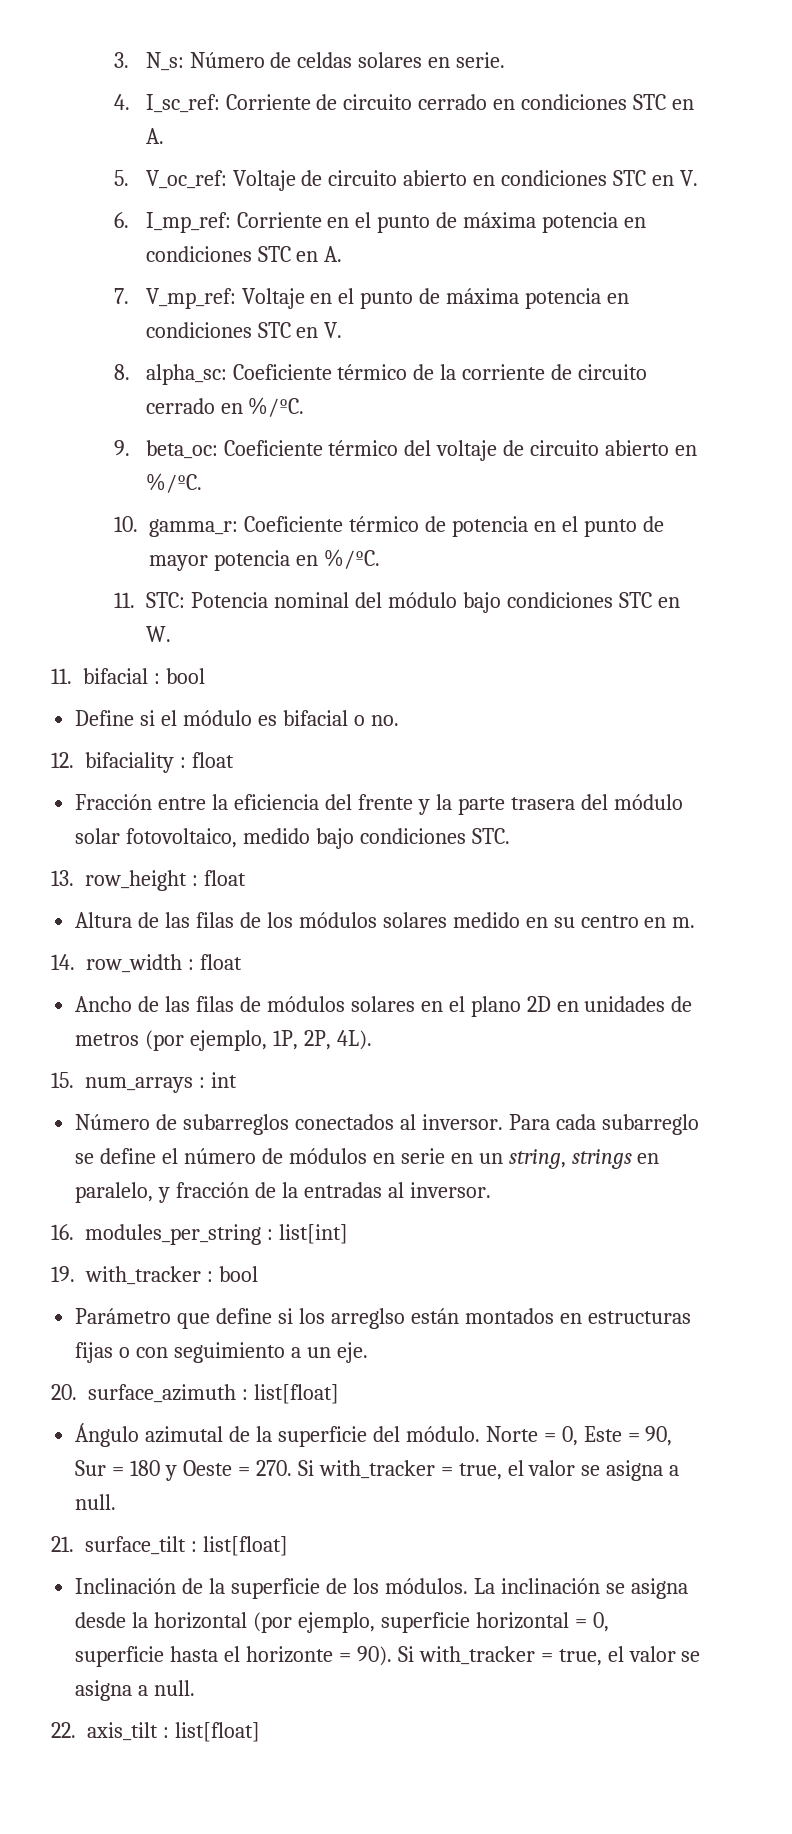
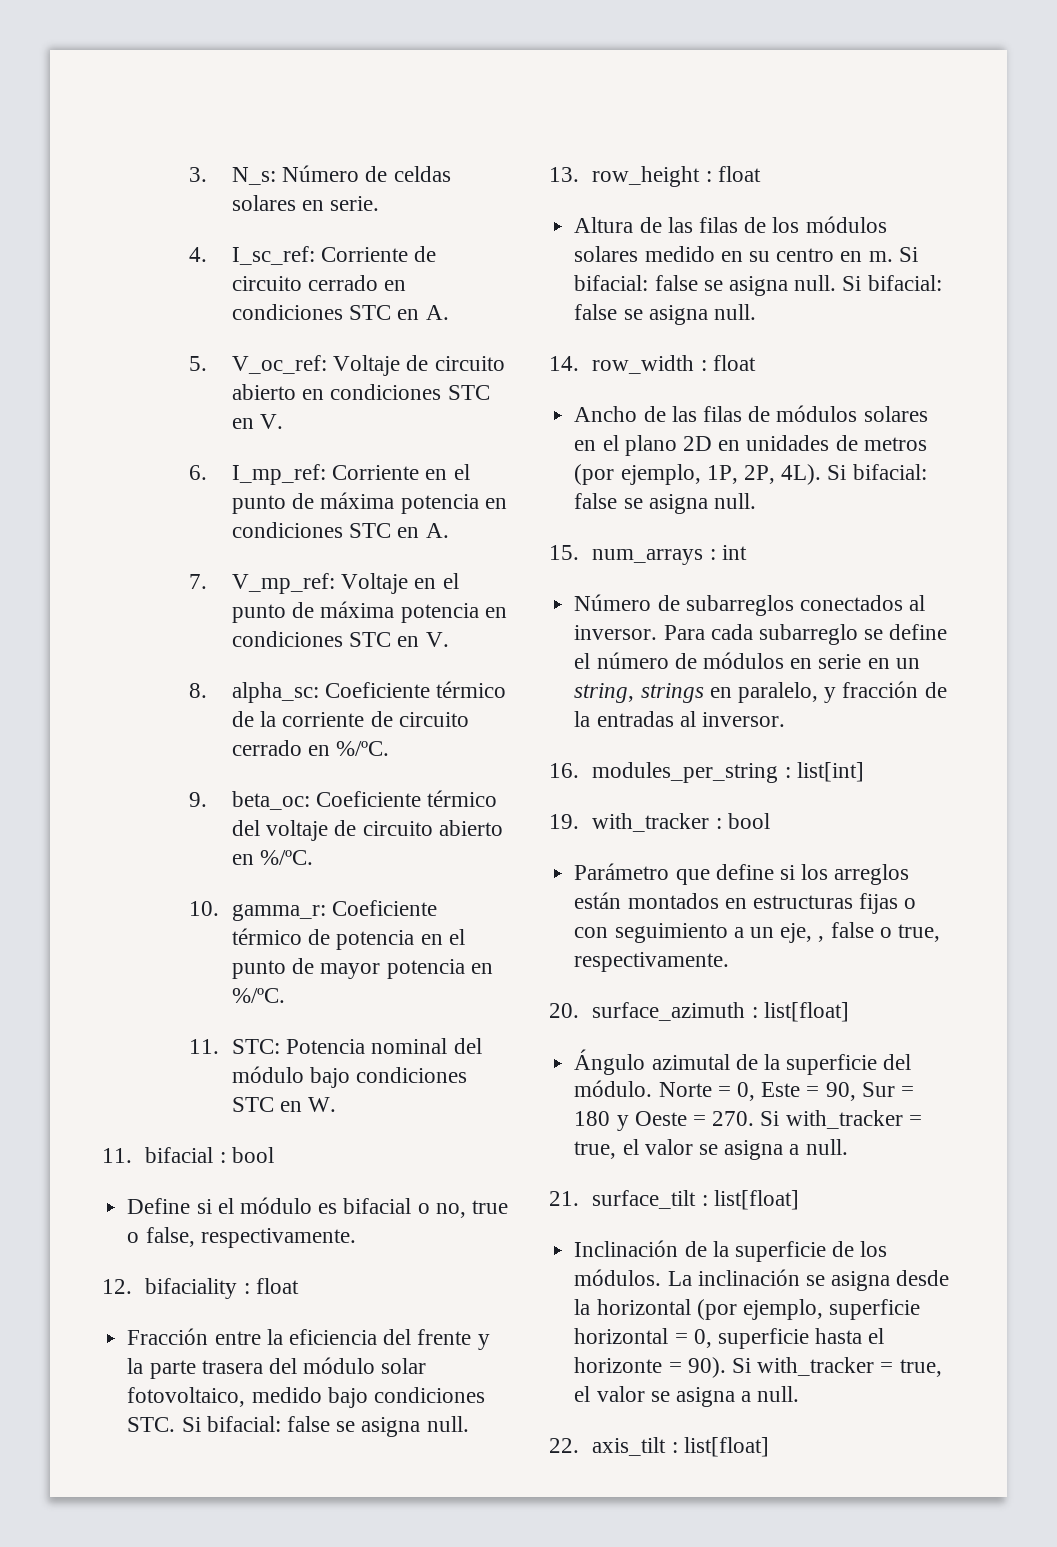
- Define si el módulo es bifacial o no.
+ Define si el módulo es bifacial o no, true o false, respectivamente.
- Fracción entre la eficiencia del frente y la parte trasera del módulo solar fotovoltaico, medido bajo condiciones STC.
+ Fracción entre la eficiencia del frente y la parte trasera del módulo solar fotovoltaico, medido bajo condiciones STC. Si bifacial: false se asigna null.
+ Si bifacial: false se asigna null. Si bifacial: false se asigna null.
- Ancho de las filas de módulos solares en el plano 2D en unidades de metros (por ejemplo, 1P, 2P, 4L).
+ Ancho de las filas de módulos solares en el plano 2D en unidades de metros (por ejemplo, 1P, 2P, 4L). Si bifacial: false se asigna null.
- Parámetro que define si los arreglso están montados en estructuras fijas o con seguimiento a un eje.
+ Parámetro que define si los arreglos están montados en estructuras fijas o con seguimiento a un eje, , false o true, respectivamente.

